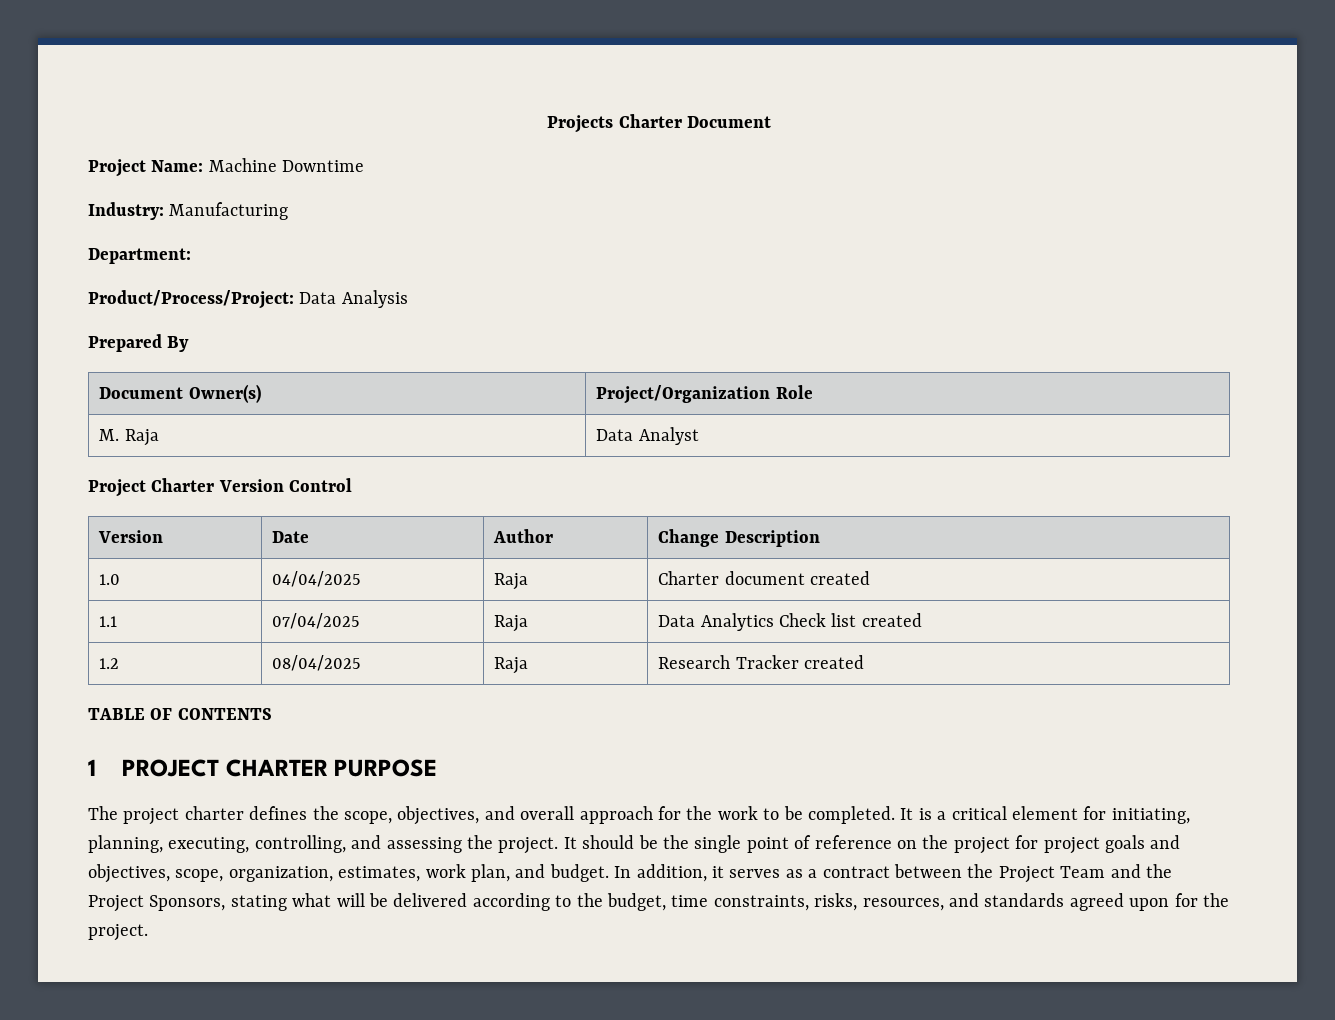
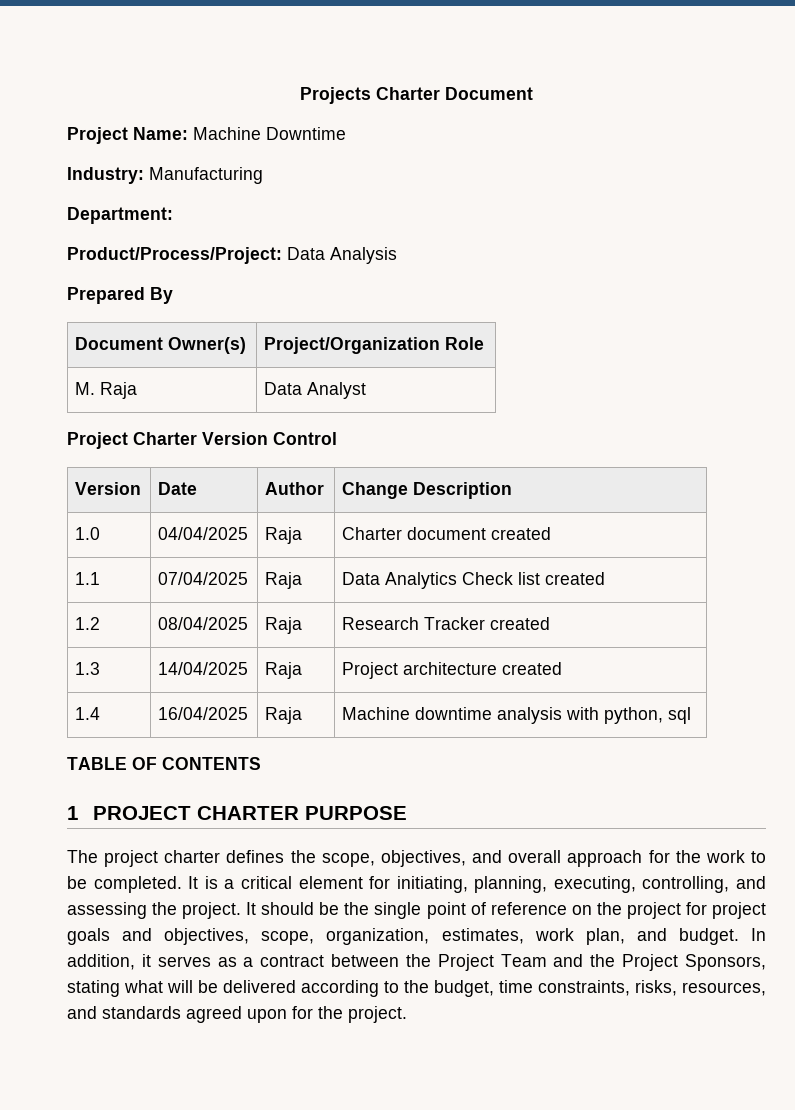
+ 1.3 | 14/04/2025 | Raja | Project architecture created
+ 1.4 | 16/04/2025 | Raja | Machine downtime analysis with python, sql

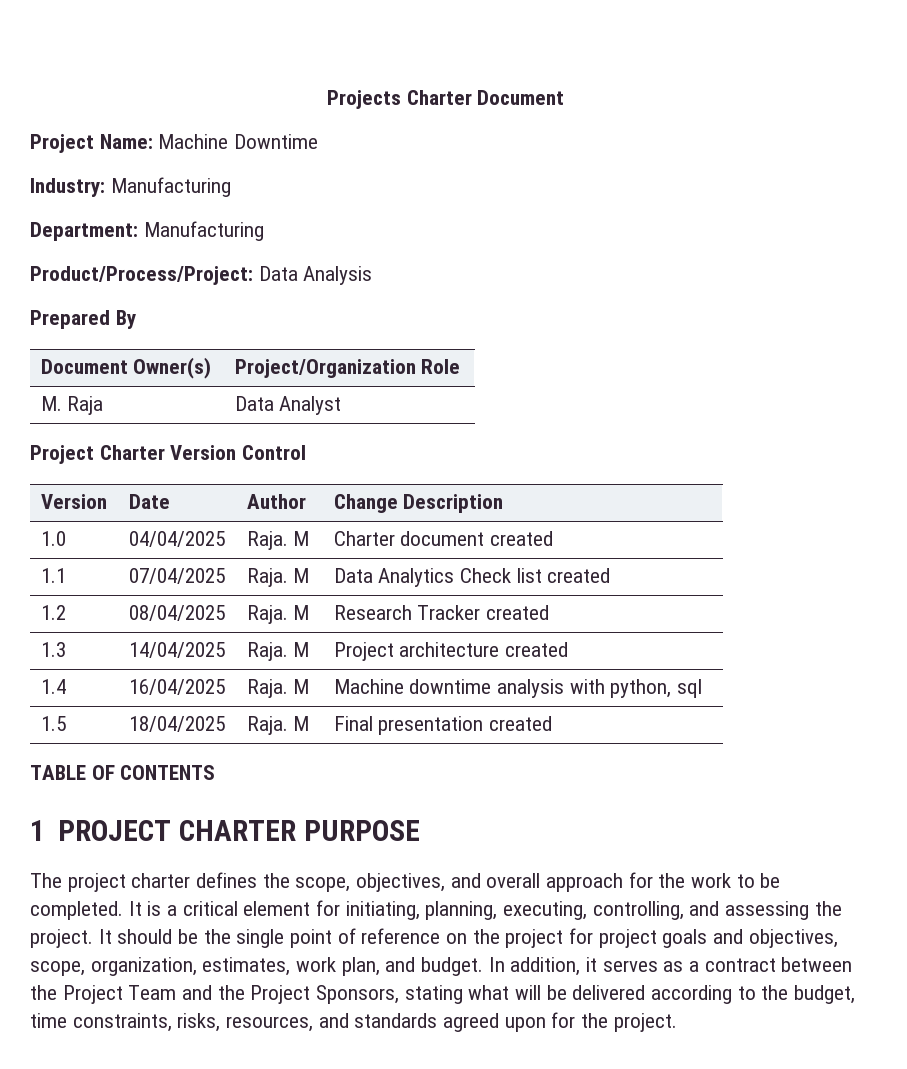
- Department:
+ Department: Manufacturing
- 1.0 | 04/04/2025 | Raja | Charter document created
+ 1.0 | 04/04/2025 | Raja. M | Charter document created
- 1.1 | 07/04/2025 | Raja | Data Analytics Check list created
+ 1.1 | 07/04/2025 | Raja. M | Data Analytics Check list created
- 1.2 | 08/04/2025 | Raja | Research Tracker created
+ 1.2 | 08/04/2025 | Raja. M | Research Tracker created
- 1.3 | 14/04/2025 | Raja | Project architecture created
+ 1.3 | 14/04/2025 | Raja. M | Project architecture created
- 1.4 | 16/04/2025 | Raja | Machine downtime analysis with python, sql
+ 1.4 | 16/04/2025 | Raja. M | Machine downtime analysis with python, sql
+ 1.5 | 18/04/2025 | Raja. M | Final presentation created

